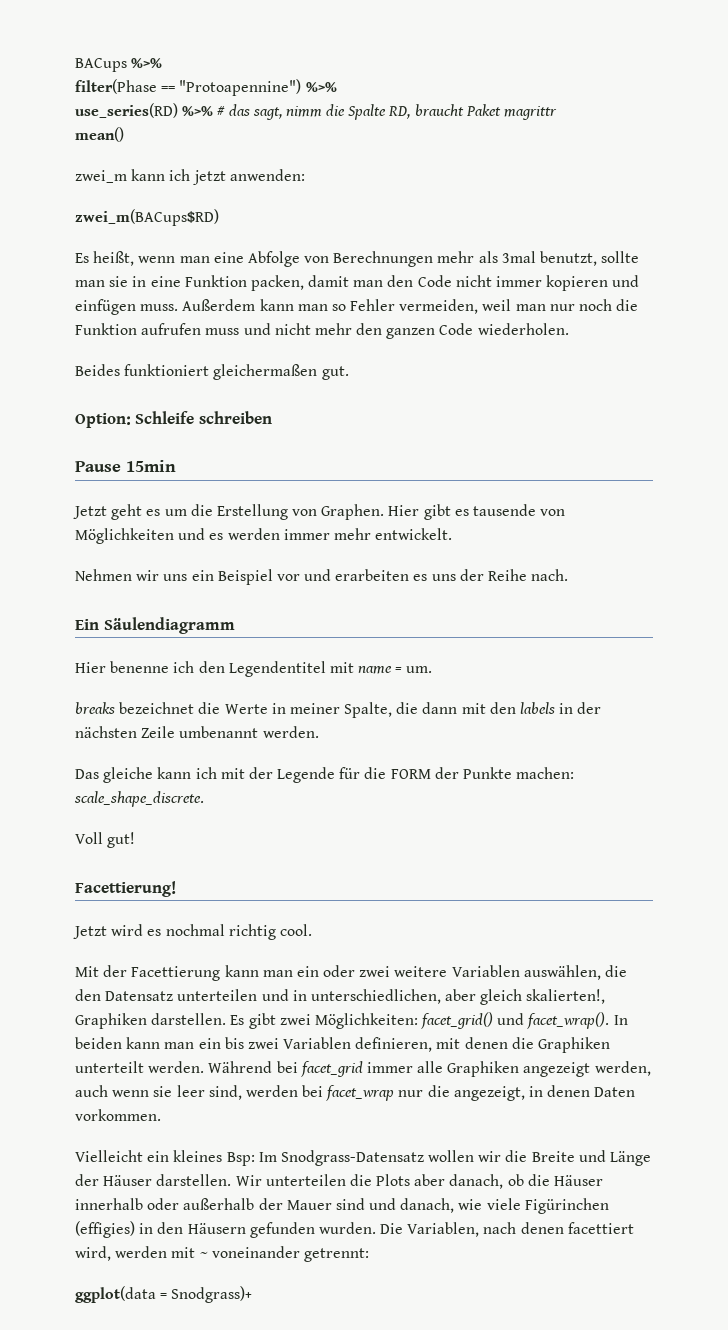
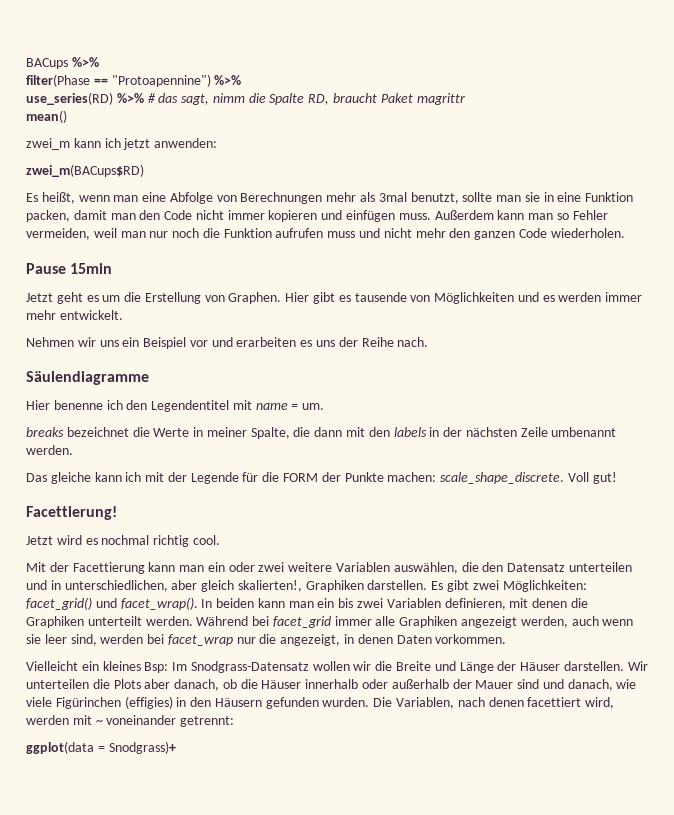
- Beides funktioniert gleichermaßen gut.
- Option: Schleife schreiben
- Ein Säulendiagramm
+ Säulendiagramme
- Das gleiche kann ich mit der Legende für die FORM der Punkte machen: scale_shape_discrete.
- Voll gut!
+ Das gleiche kann ich mit der Legende für die FORM der Punkte machen: scale_shape_discrete. Voll gut!

